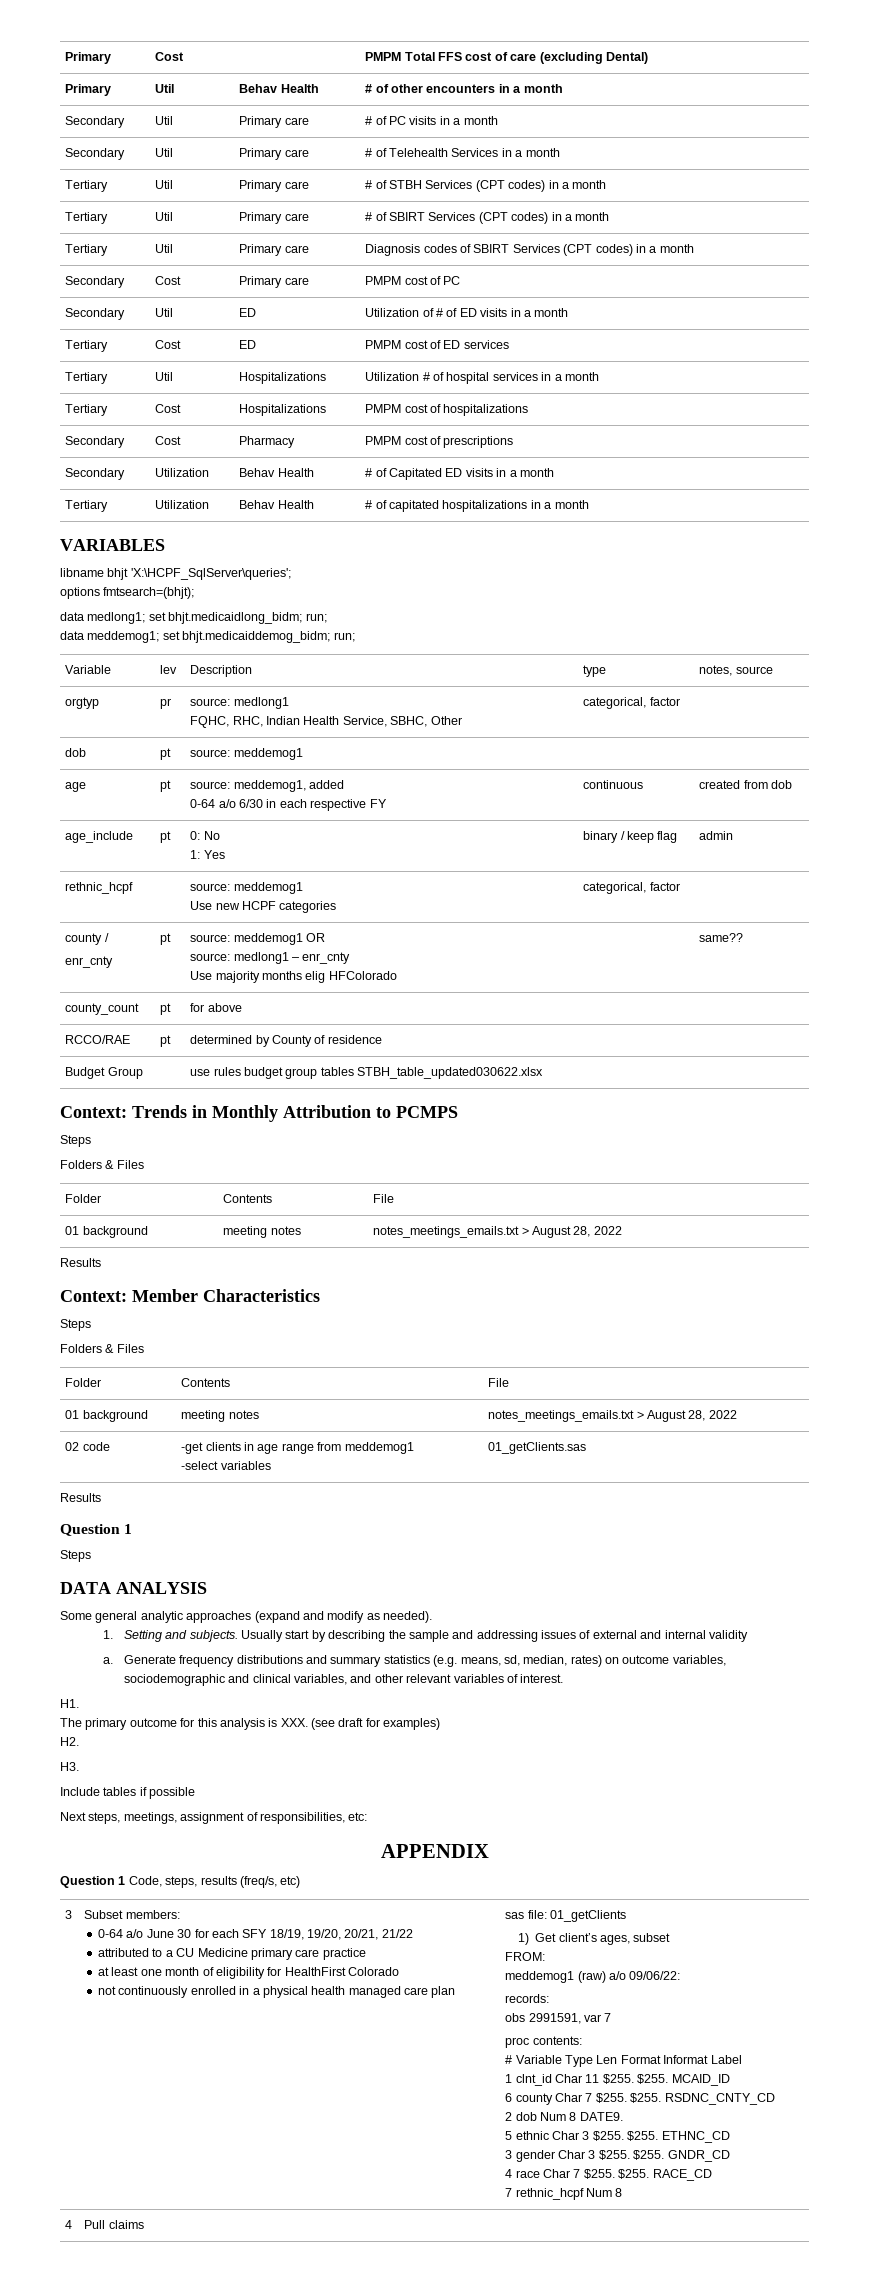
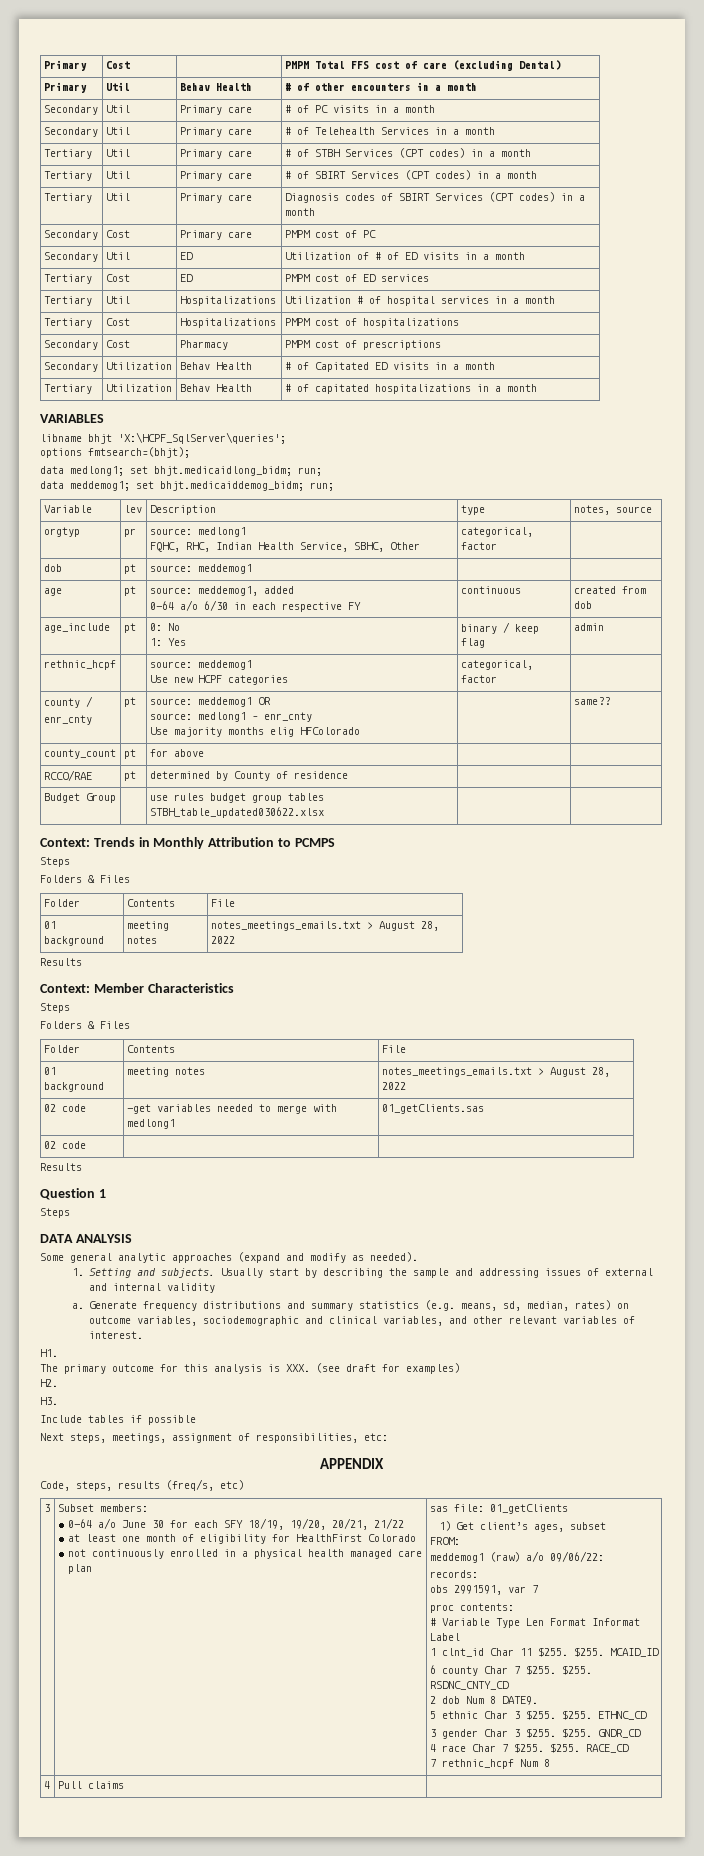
- 02 code | -get clients in age range from meddemog1
- -select variables | 01_getClients.sas
+ 02 code | -get variables needed to merge with medlong1 | 01_getClients.sas
+ 02 code | |
- Question 1 Code, steps, results (freq/s, etc)
+ Code, steps, results (freq/s, etc)
- attributed to a CU Medicine primary care practice

